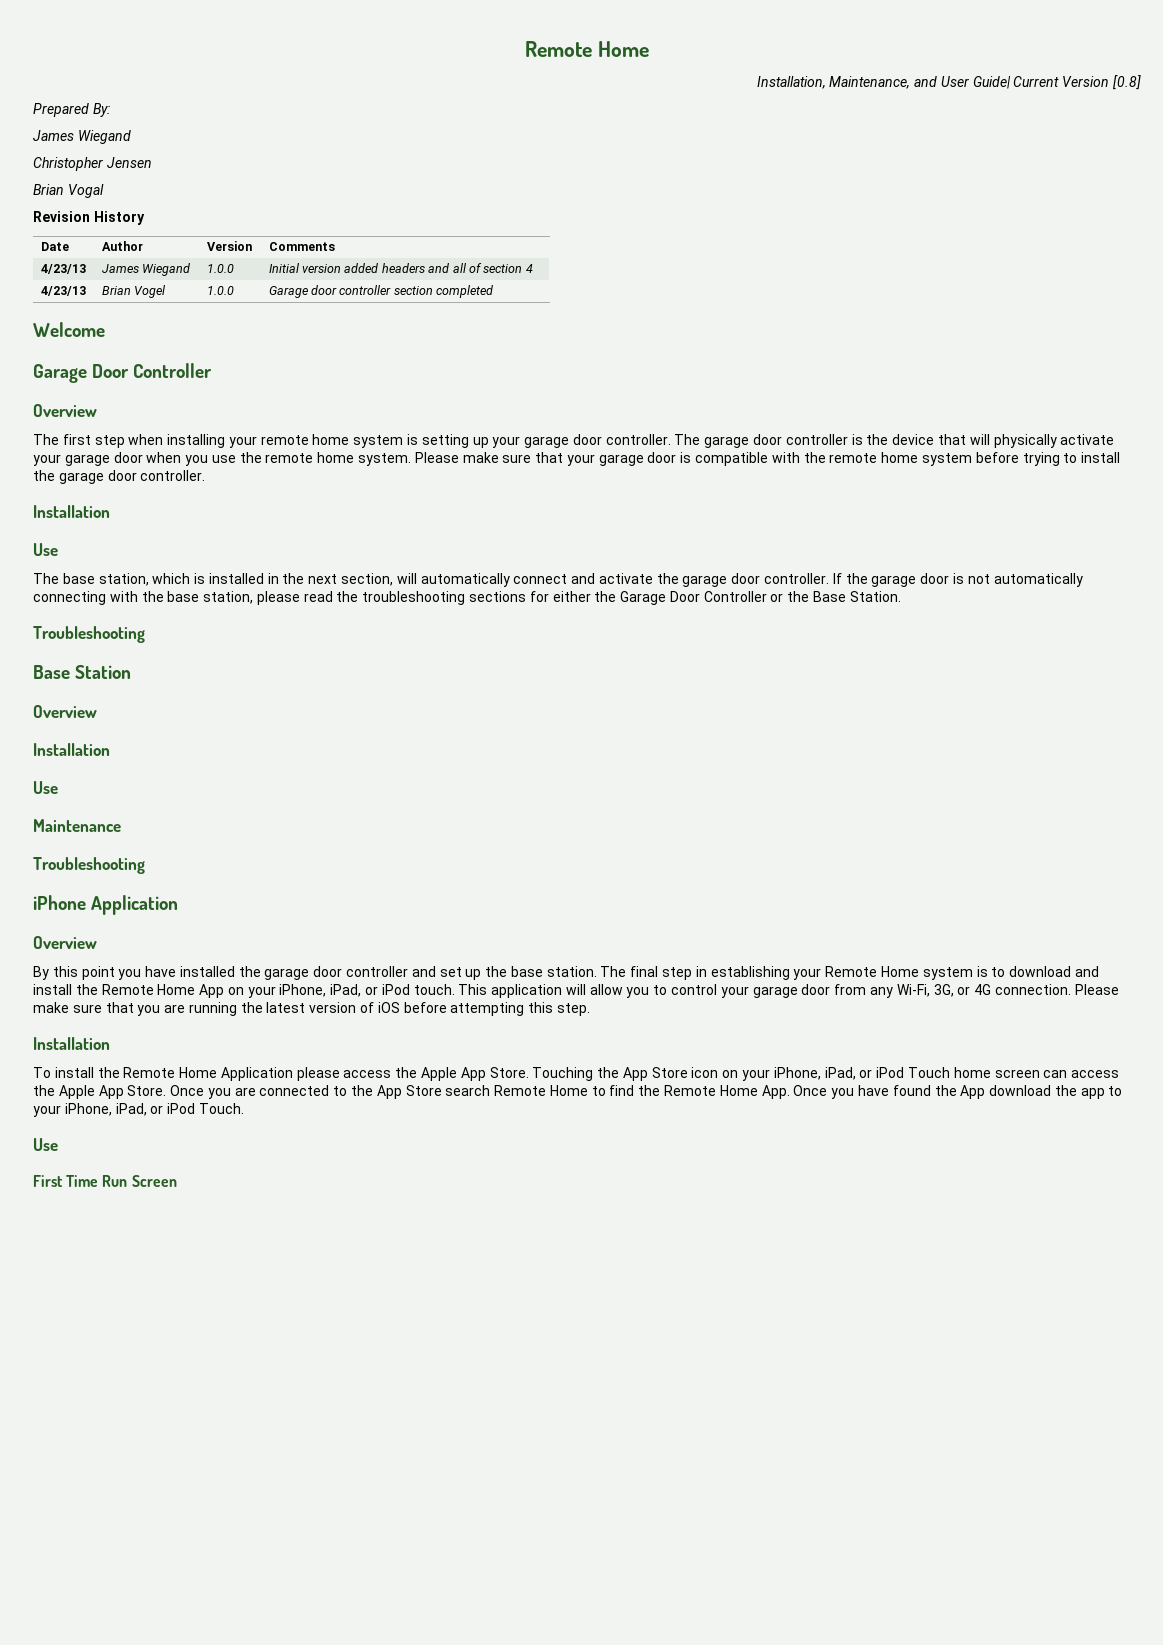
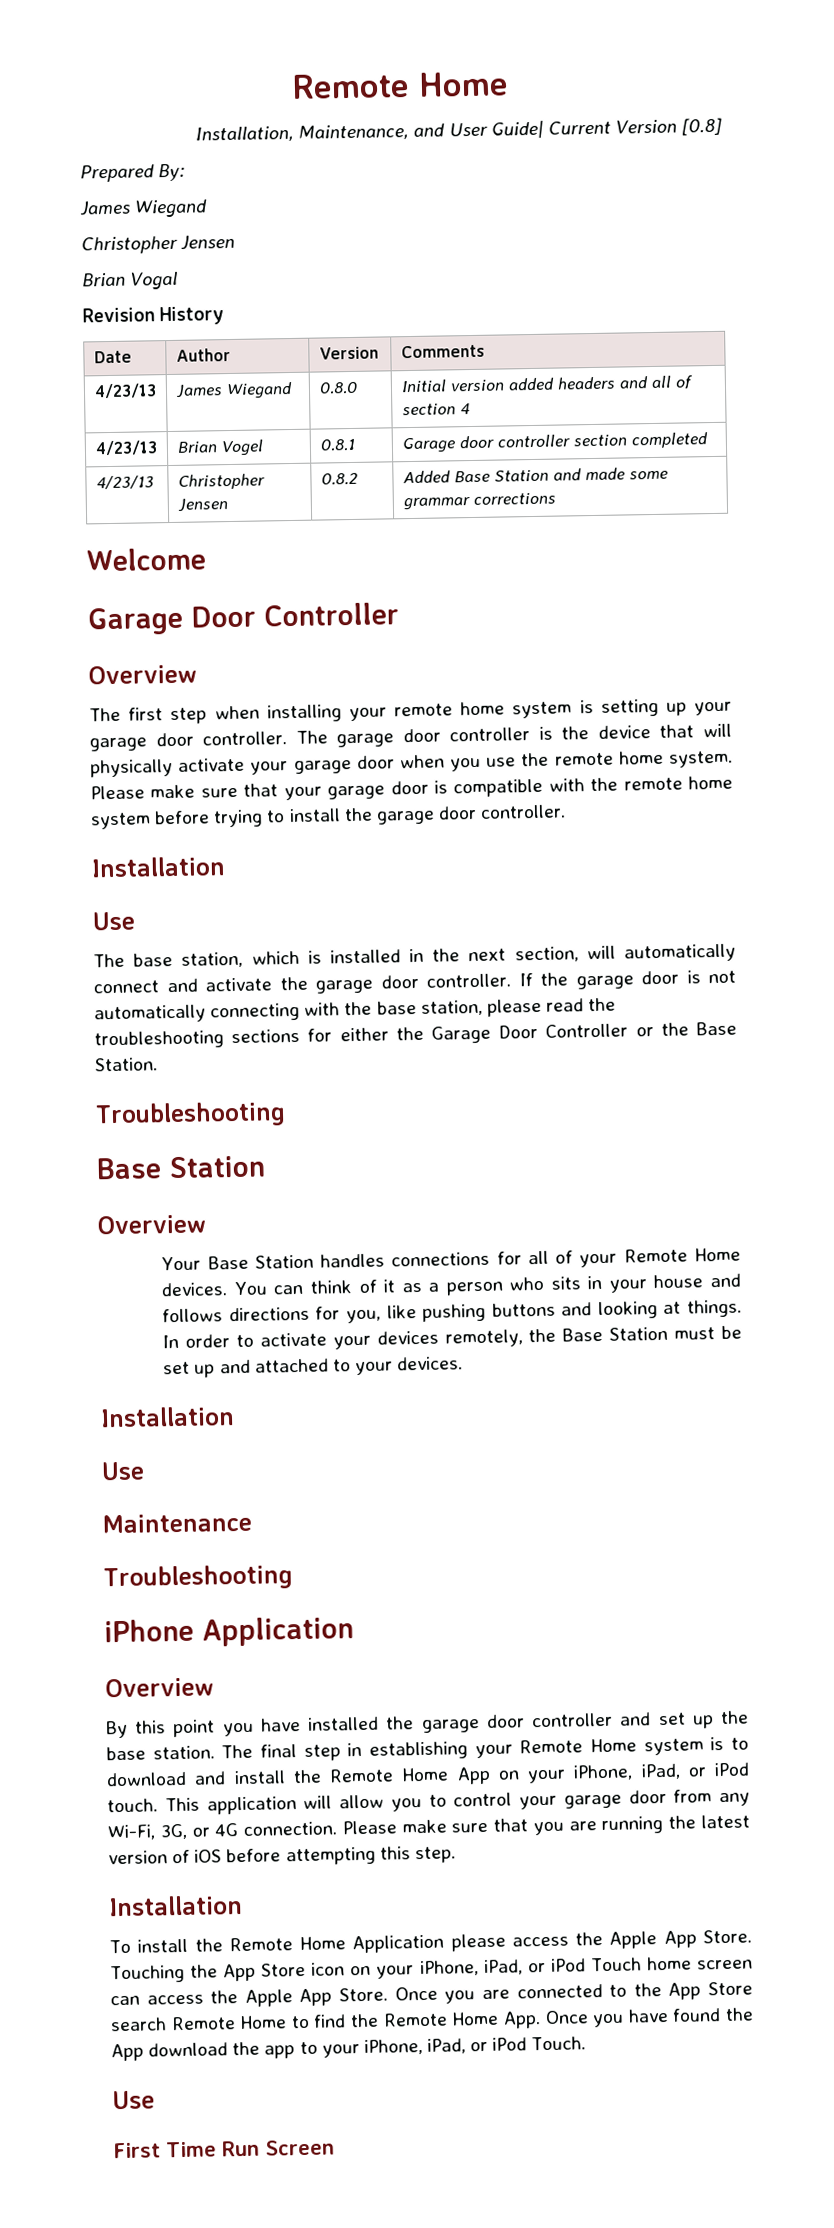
- 4/23/13 | James Wiegand | 1.0.0 | Initial version added headers and all of section 4
+ 4/23/13 | James Wiegand | 0.8.0 | Initial version added headers and all of section 4
- 4/23/13 | Brian Vogel | 1.0.0 | Garage door controller section completed
+ 4/23/13 | Brian Vogel | 0.8.1 | Garage door controller section completed
+ 4/23/13 | Christopher Jensen | 0.8.2 | Added Base Station and made some grammar corrections
+ Your Base Station handles connections for all of your Remote Home devices. You can think of it as a person who sits in your house and follows directions for you, like pushing buttons and looking at things. In order to activate your devices remotely, the Base Station must be set up and attached to your devices.

